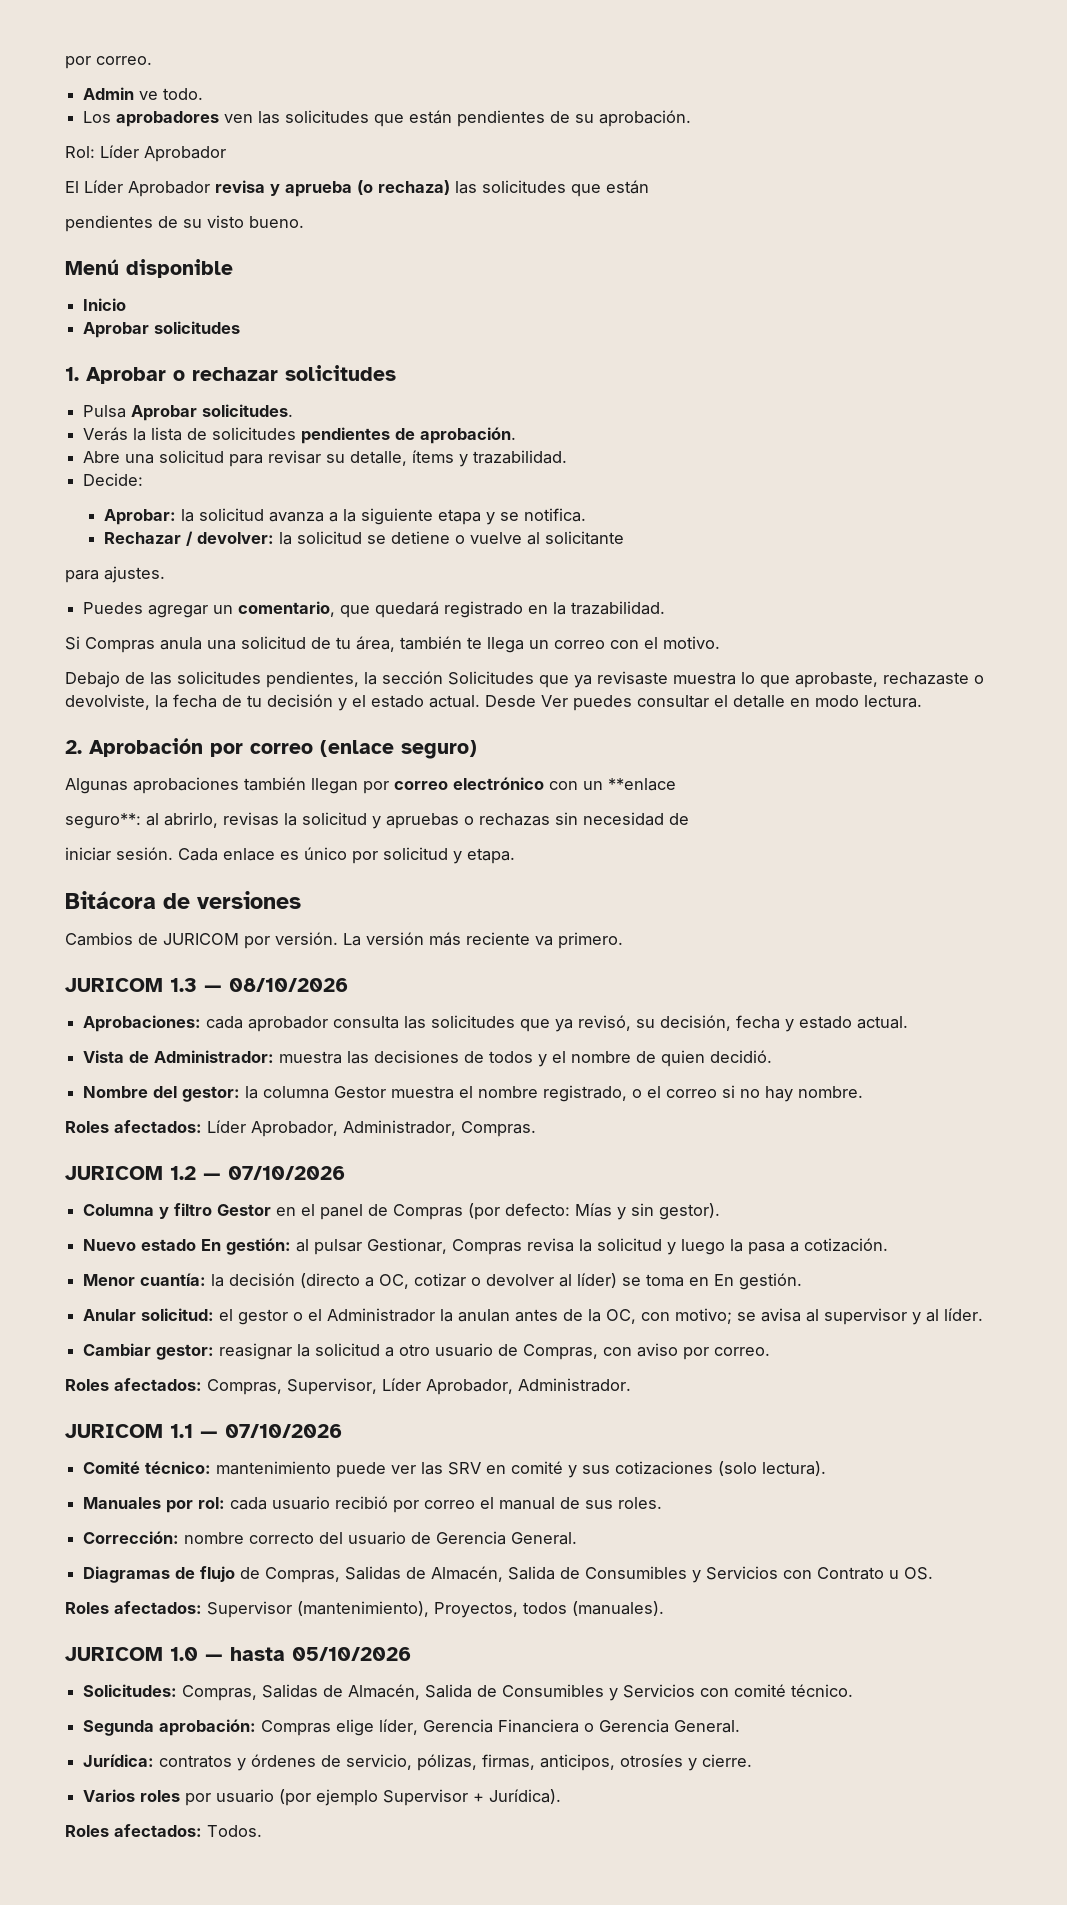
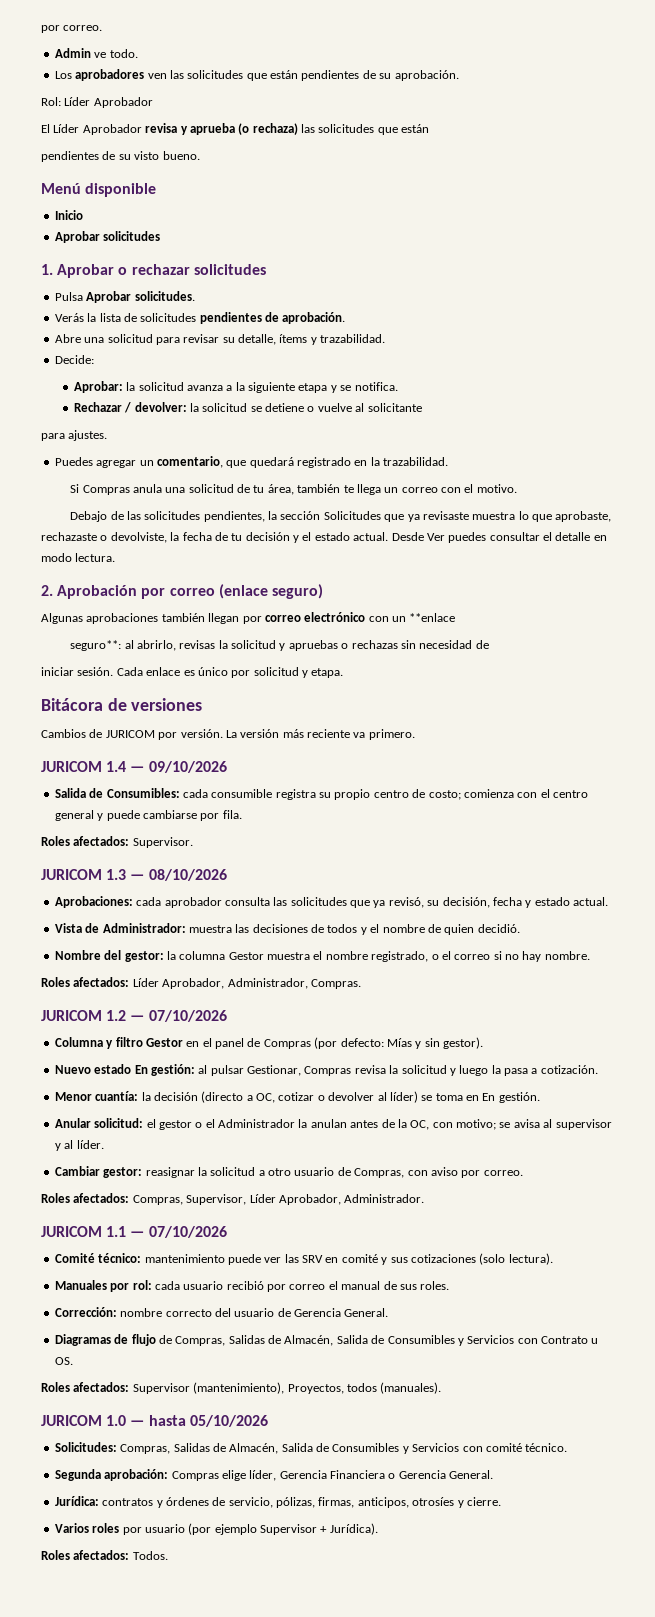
+ JURICOM 1.4 — 09/10/2026
+ Salida de Consumibles: cada consumible registra su propio centro de costo; comienza con el centro general y puede cambiarse por fila.
+ Roles afectados: Supervisor.

